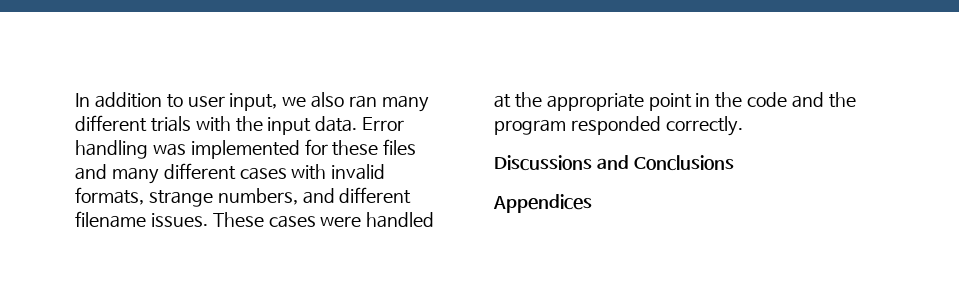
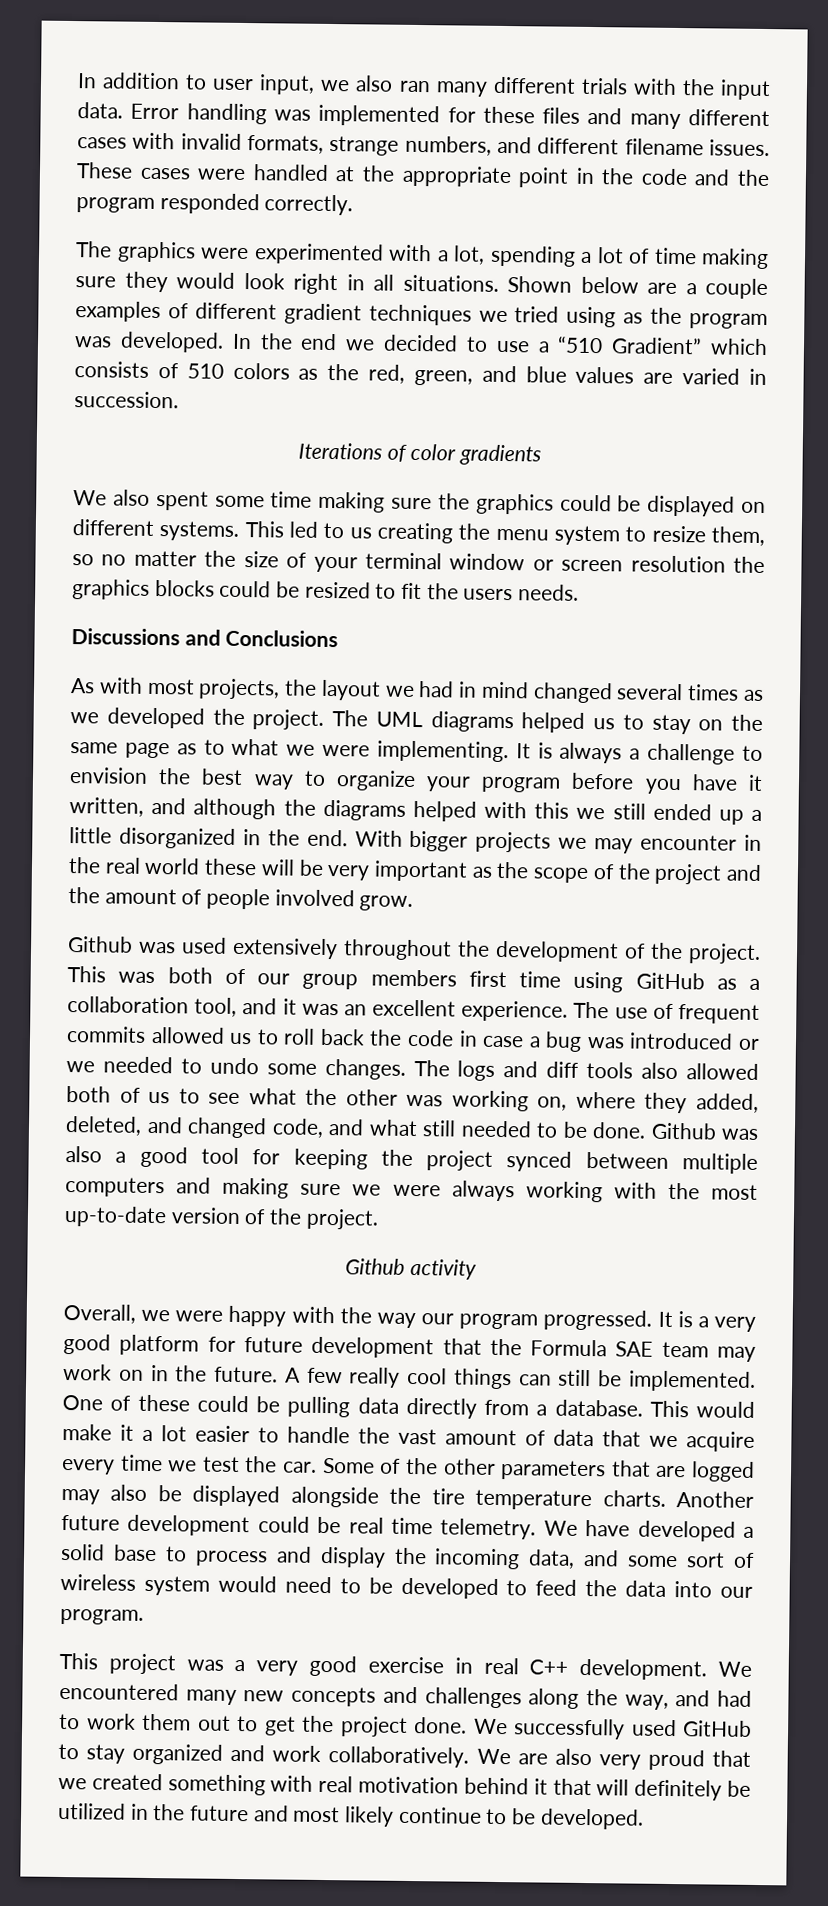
+ The graphics were experimented with a lot, spending a lot of time making sure they would look right in all situations. Shown below are a couple examples of different gradient techniques we tried using as the program was developed. In the end we decided to use a “510 Gradient” which consists of 510 colors as the red, green, and blue values are varied in succession.
+ Iterations of color gradients
+ We also spent some time making sure the graphics could be displayed on different systems. This led to us creating the menu system to resize them, so no matter the size of your terminal window or screen resolution the graphics blocks could be resized to fit the users needs.
  Discussions and Conclusions
- Appendices
+ As with most projects, the layout we had in mind changed several times as we developed the project. The UML diagrams helped us to stay on the same page as to what we were implementing. It is always a challenge to envision the best way to organize your program before you have it written, and although the diagrams helped with this we still ended up a little disorganized in the end. With bigger projects we may encounter in the real world these will be very important as the scope of the project and the amount of people involved grow.
+ Github was used extensively throughout the development of the project. This was both of our group members first time using GitHub as a collaboration tool, and it was an excellent experience. The use of frequent commits allowed us to roll back the code in case a bug was introduced or we needed to undo some changes. The logs and diff tools also allowed both of us to see what the other was working on, where they added, deleted, and changed code, and what still needed to be done. Github was also a good tool for keeping the project synced between multiple computers and making sure we were always working with the most up-to-date version of the project.
+ Github activity
+ Overall, we were happy with the way our program progressed. It is a very good platform for future development that the Formula SAE team may work on in the future. A few really cool things can still be implemented. One of these could be pulling data directly from a database. This would make it a lot easier to handle the vast amount of data that we acquire every time we test the car. Some of the other parameters that are logged may also be displayed alongside the tire temperature charts. Another future development could be real time telemetry. We have developed a solid base to process and display the incoming data, and some sort of wireless system would need to be developed to feed the data into our program.
+ This project was a very good exercise in real C++ development. We encountered many new concepts and challenges along the way, and had to work them out to get the project done. We successfully used GitHub to stay organized and work collaboratively. We are also very proud that we created something with real motivation behind it that will definitely be utilized in the future and most likely continue to be developed.

